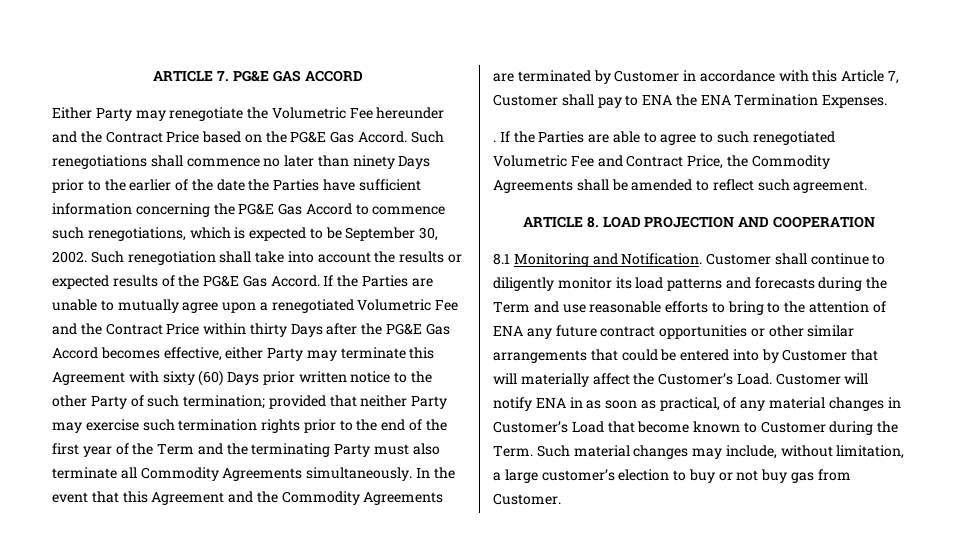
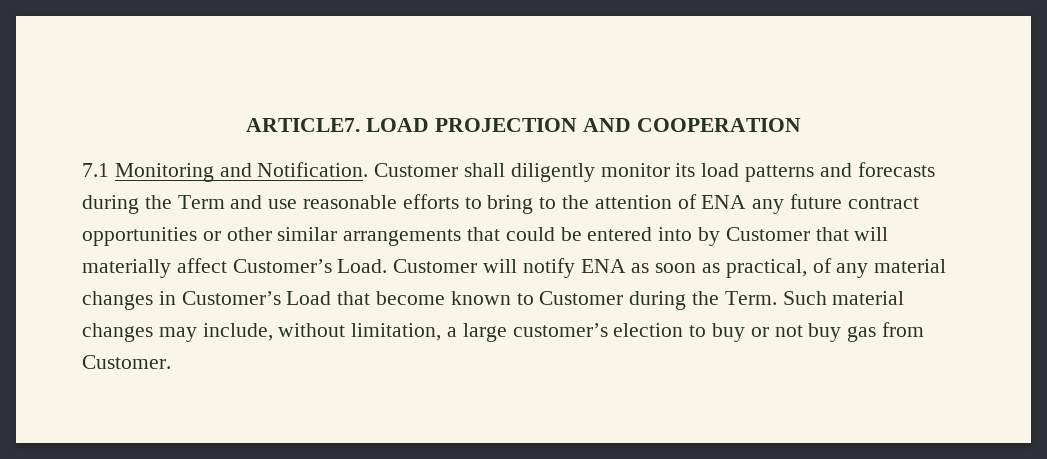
- ARTICLE 7. PG&E GAS ACCORD
- Either Party may renegotiate the Volumetric Fee hereunder and the Contract Price based on the PG&E Gas Accord. Such renegotiations shall commence no later than ninety Days prior to the earlier of the date the Parties have sufficient information concerning the PG&E Gas Accord to commence such renegotiations, which is expected to be September 30, 2002. Such renegotiation shall take into account the results or expected results of the PG&E Gas Accord. If the Parties are unable to mutually agree upon a renegotiated Volumetric Fee and the Contract Price within thirty Days after the PG&E Gas Accord becomes effective, either Party may terminate this Agreement with sixty (60) Days prior written notice to the other Party of such termination; provided that neither Party may exercise such termination rights prior to the end of the first year of the Term and the terminating Party must also terminate all Commodity Agreements simultaneously. In the event that this Agreement and the Commodity Agreements are terminated by Customer in accordance with this Article 7, Customer shall pay to ENA the ENA Termination Expenses.
- . If the Parties are able to agree to such renegotiated Volumetric Fee and Contract Price, the Commodity Agreements shall be amended to reflect such agreement.
- ARTICLE 8. LOAD PROJECTION AND COOPERATION
+ ARTICLE7. LOAD PROJECTION AND COOPERATION
- 8.1 Monitoring and Notification.
+ 7.1 Monitoring and Notification.
- Customer shall continue to diligently monitor its load patterns and forecasts during the Term and use reasonable efforts to bring to the attention of ENA any future contract opportunities or other similar arrangements that could be entered into by Customer that will materially affect the Customer’s Load.
+ Customer shall diligently monitor its load patterns and forecasts during the Term and use reasonable efforts to bring to the attention of ENA any future contract opportunities or other similar arrangements that could be entered into by Customer that will materially affect Customer’s Load.
- Customer will notify ENA in as soon as practical, of any material changes in Customer’s Load that become known to Customer during the Term.
+ Customer will notify ENA as soon as practical, of any material changes in Customer’s Load that become known to Customer during the Term.

